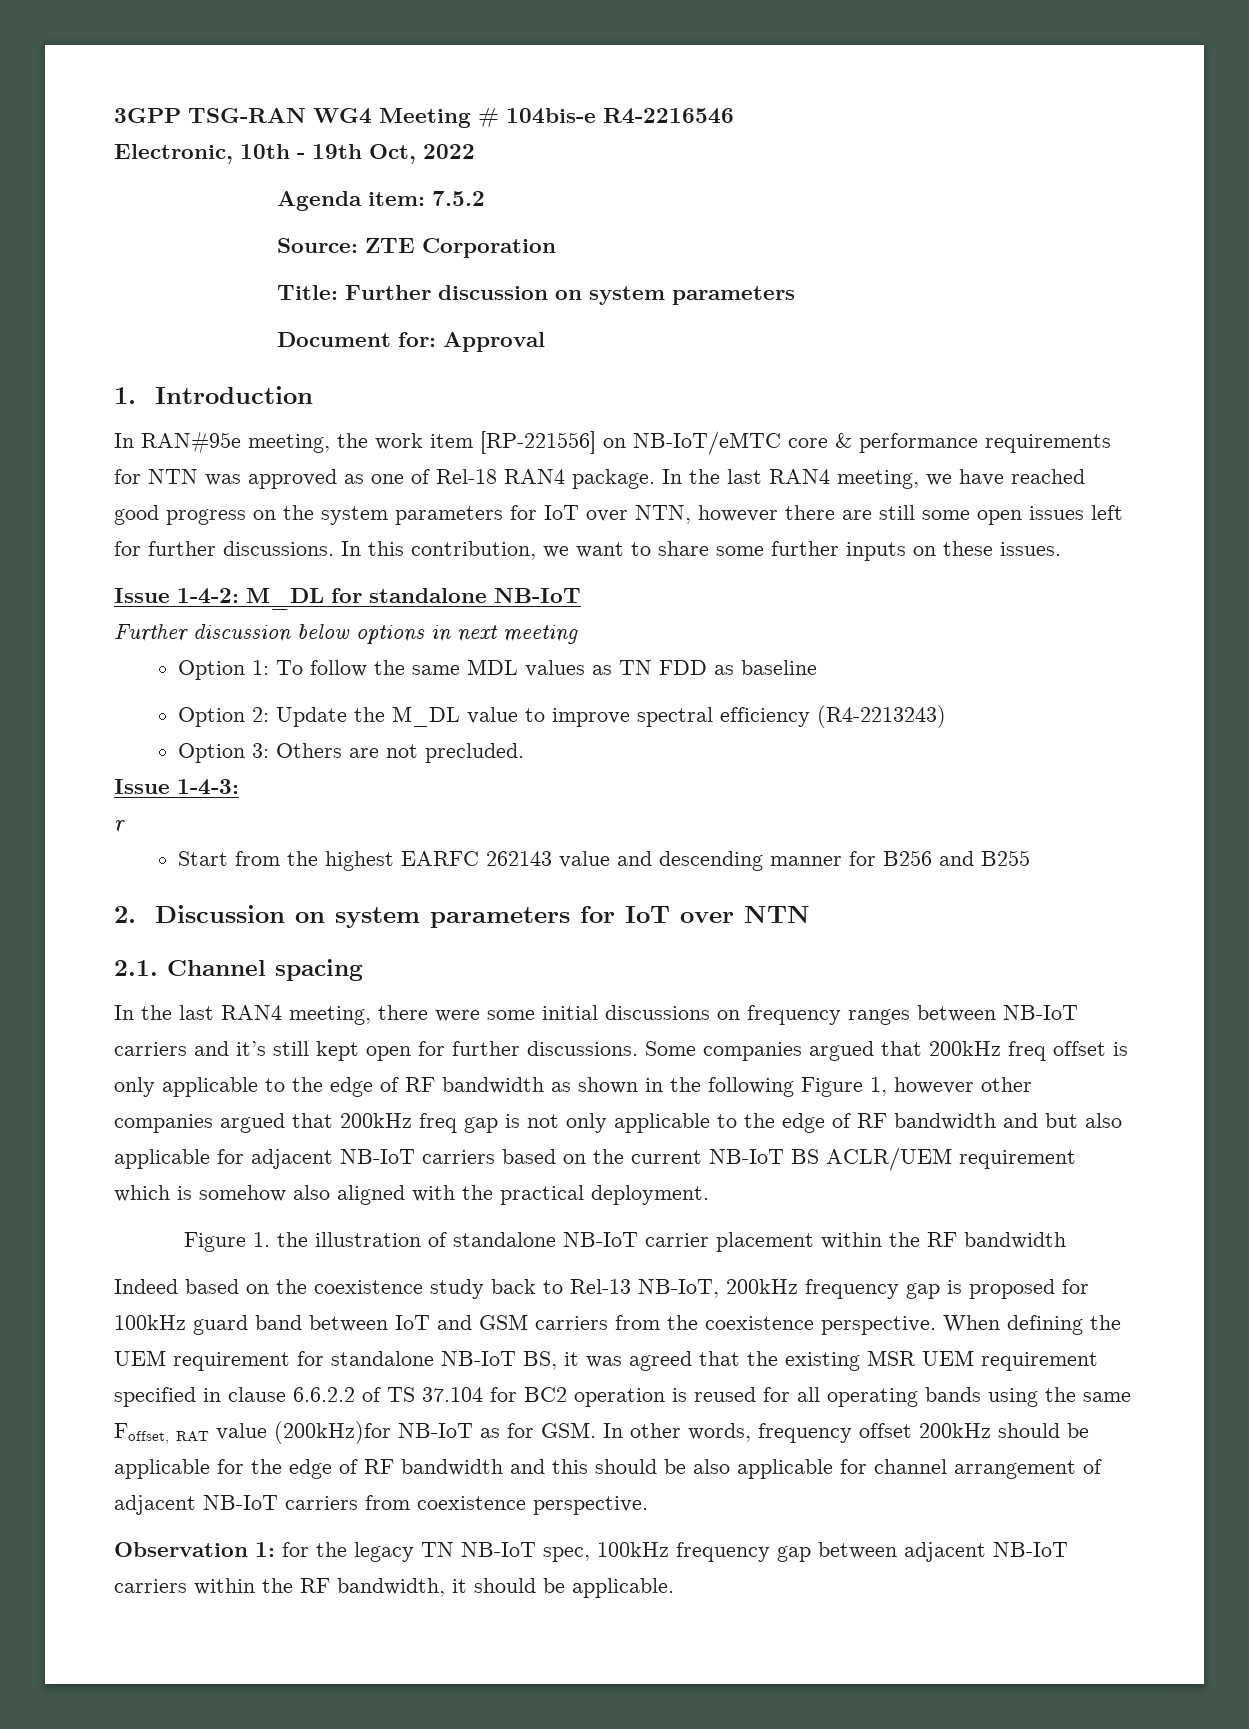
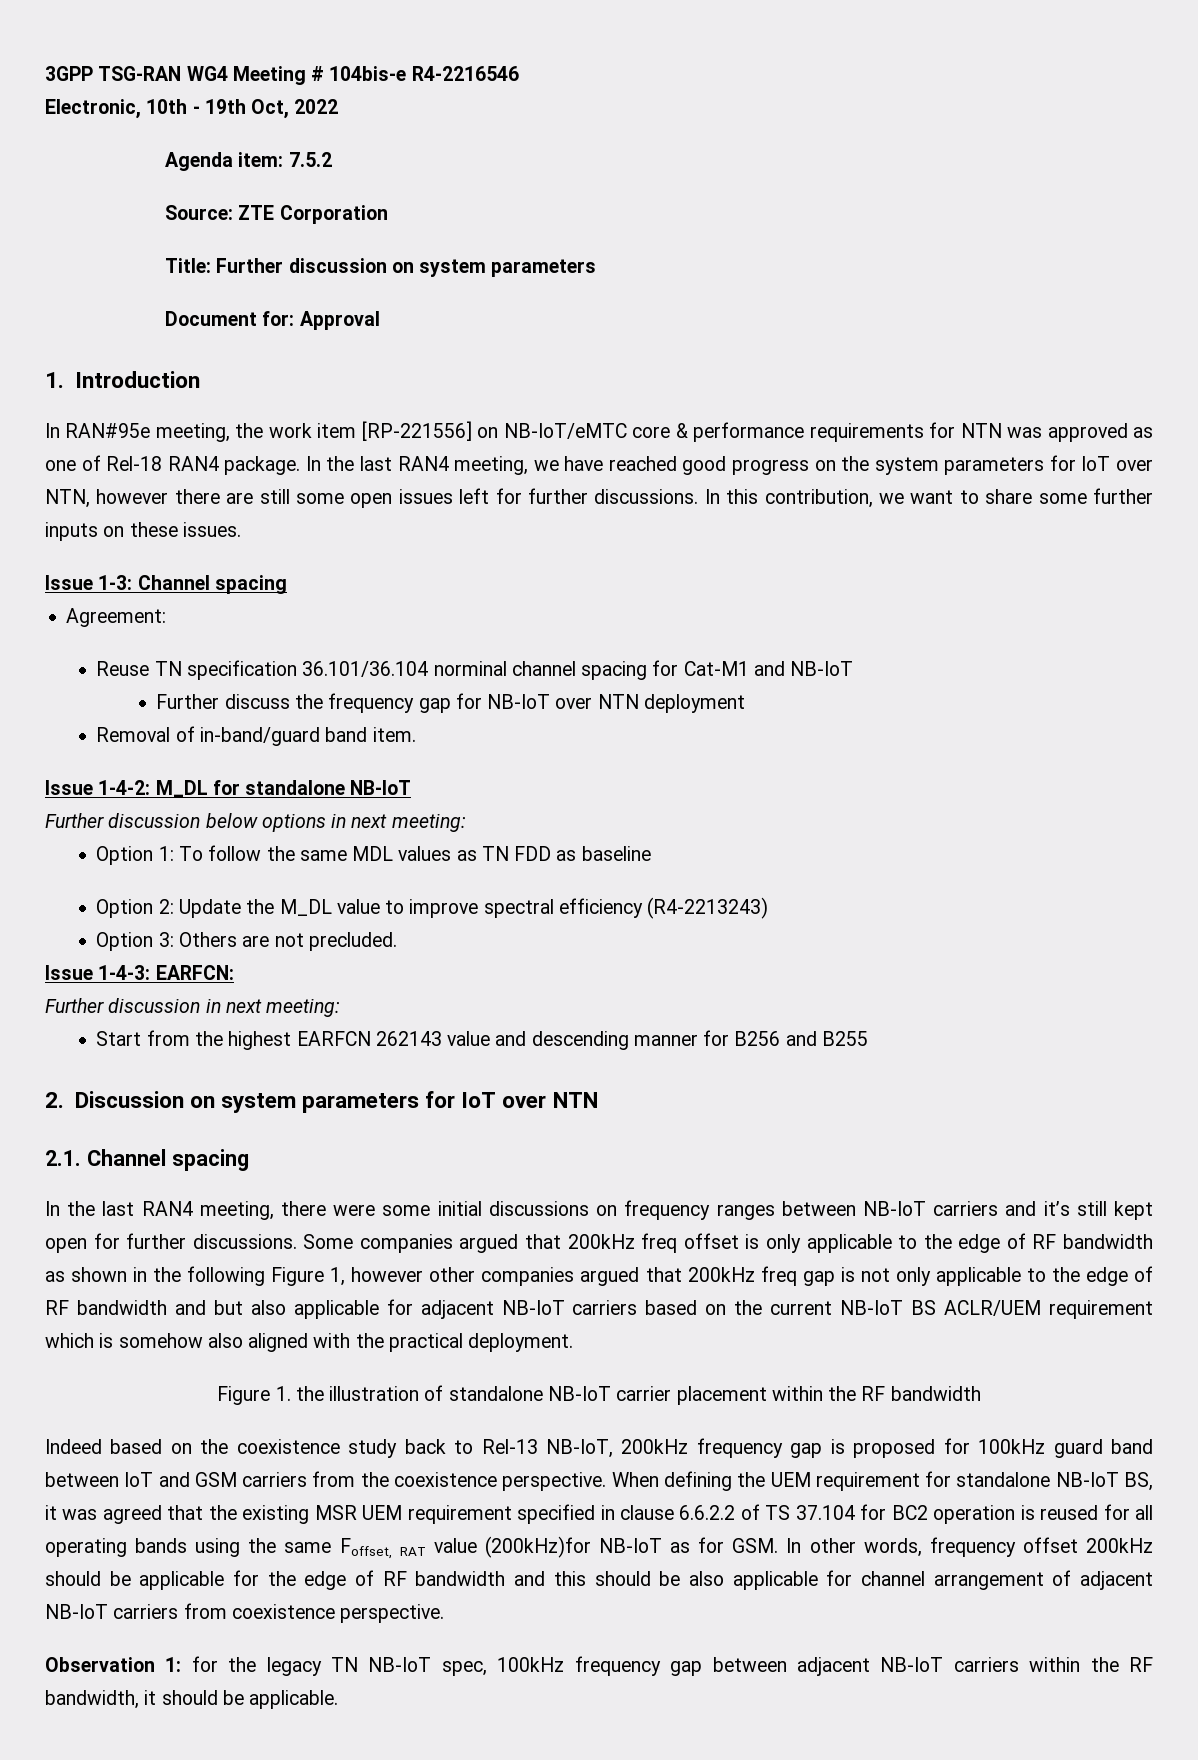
+ Issue 1-3: Channel spacing
+ Agreement:
+ Reuse TN specification 36.101/36.104 norminal channel spacing for Cat-M1 and NB-IoT
+ Further discuss the frequency gap for NB-IoT over NTN deployment
+ Removal of in-band/guard band item.
- Further discussion below options in next meeting
+ Further discussion below options in next meeting:
- Issue 1-4-3:
- r
+ Issue 1-4-3: EARFCN:
+ Further discussion in next meeting:
- Start from the highest EARFC 262143 value and descending manner for B256 and B255
+ Start from the highest EARFCN 262143 value and descending manner for B256 and B255

